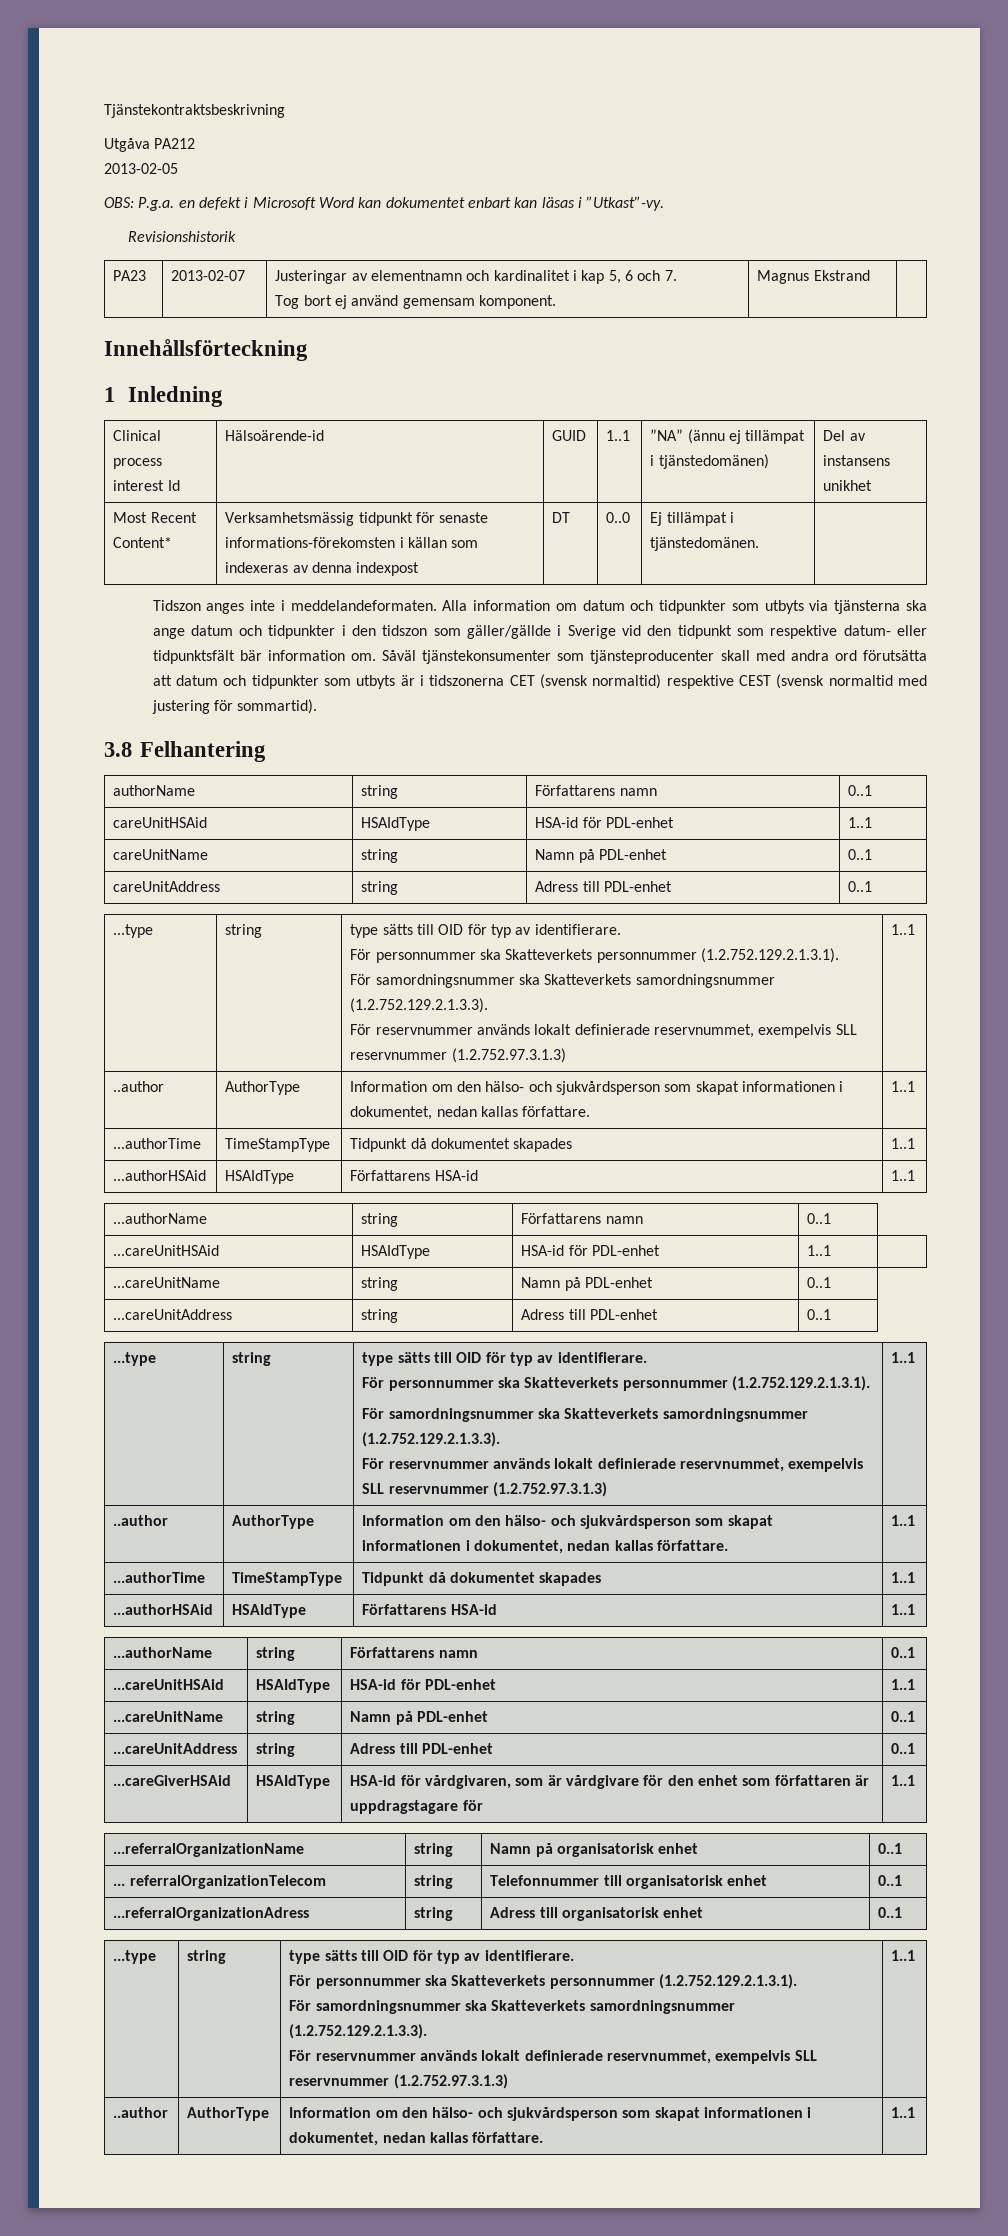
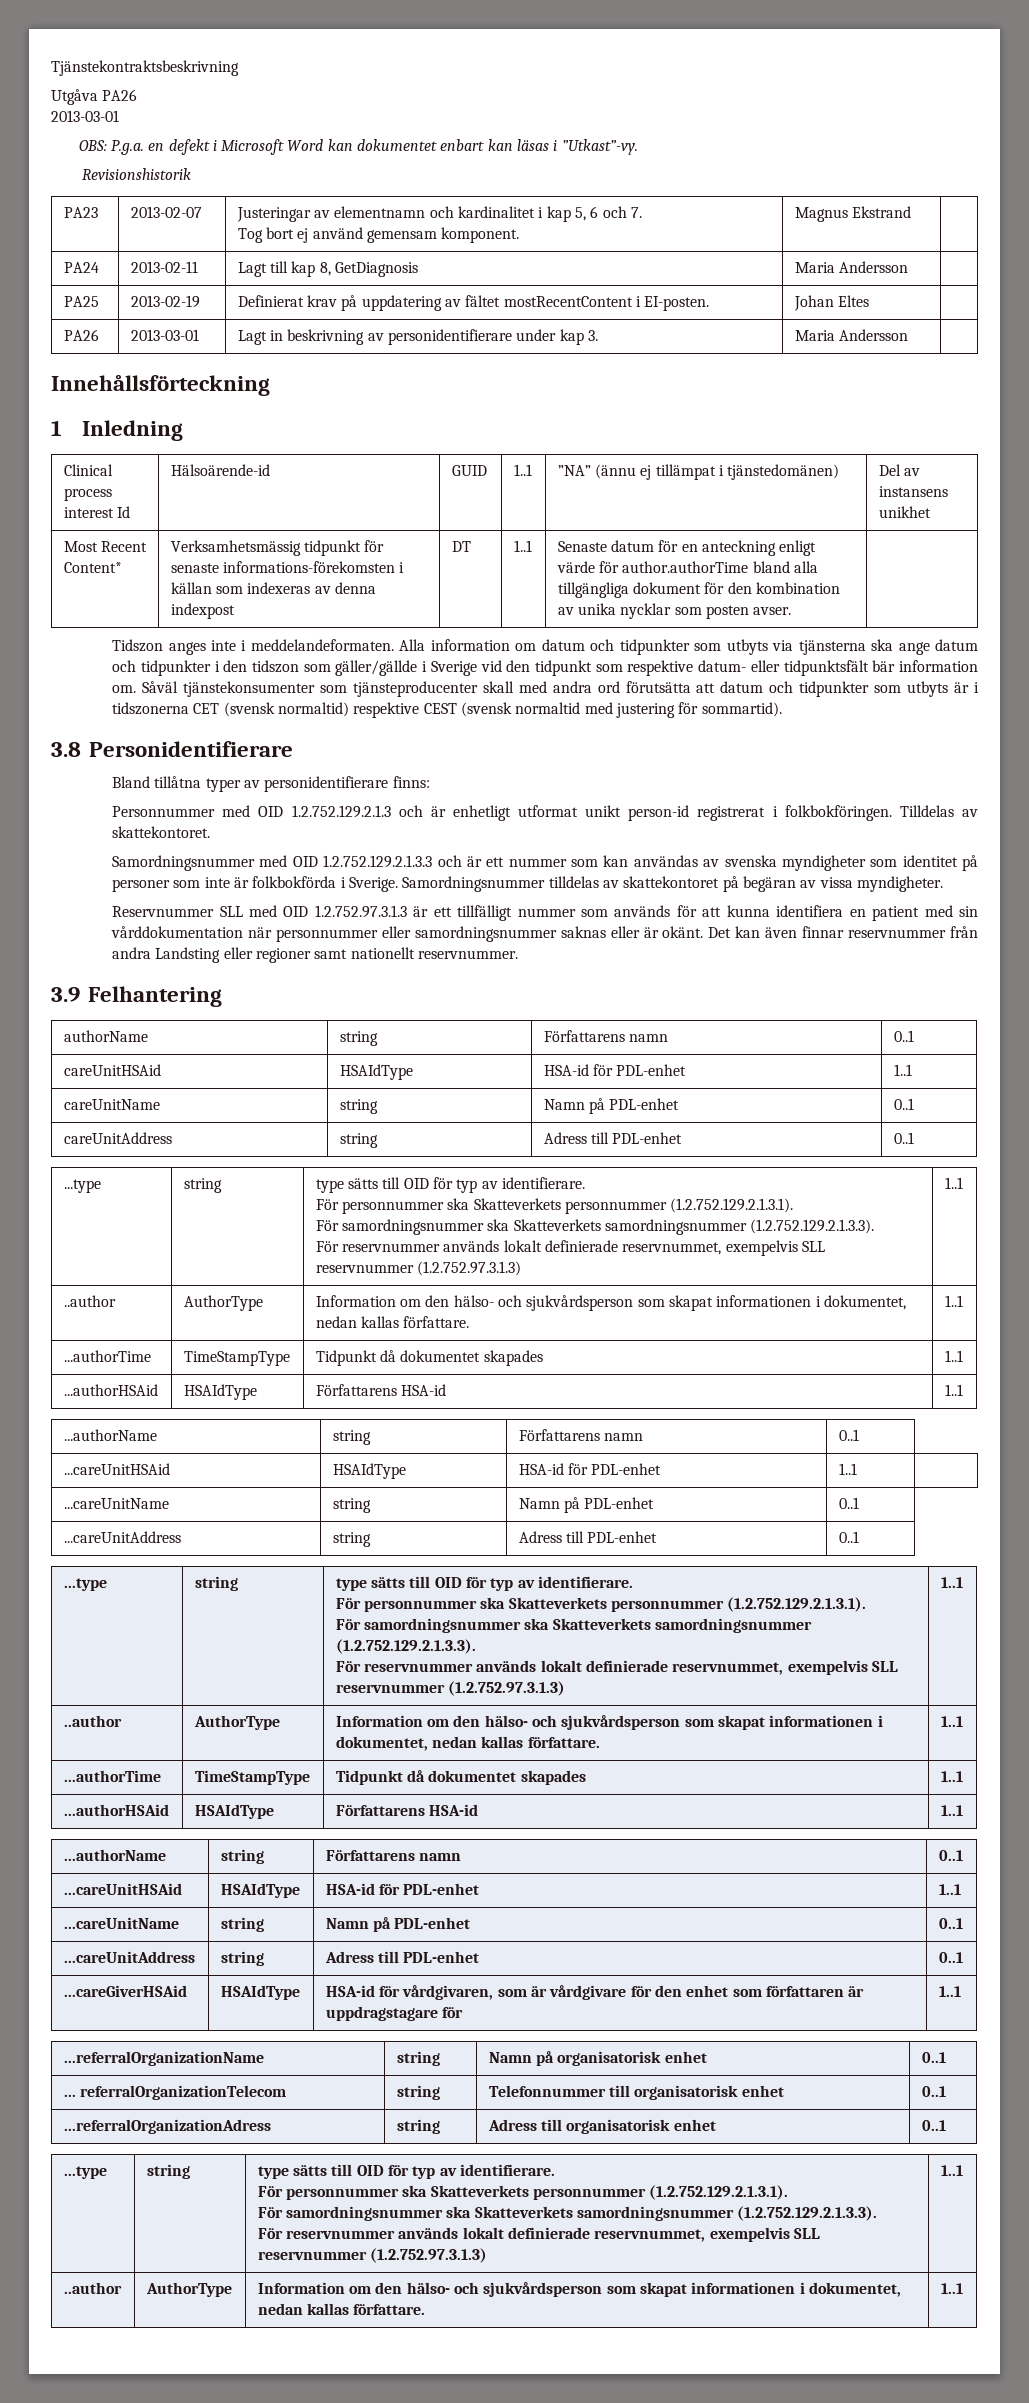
- Utgåva PA212
- 2013-02-05
+ Utgåva PA26
+ 2013-03-01
+ PA24 | 2013-02-11 | Lagt till kap 8, GetDiagnosis | Maria Andersson |
+ PA25 | 2013-02-19 | Definierat krav på uppdatering av fältet mostRecentContent i EI-posten. | Johan Eltes |
+ PA26 | 2013-03-01 | Lagt in beskrivning av personidentifierare under kap 3. | Maria Andersson |
- Most Recent Content* | Verksamhetsmässig tidpunkt för senaste informations-förekomsten i källan som indexeras av denna indexpost | DT | 0..0 | Ej tillämpat i tjänstedomänen. |
+ Most Recent Content* | Verksamhetsmässig tidpunkt för senaste informations-förekomsten i källan som indexeras av denna indexpost | DT | 1..1 | Senaste datum för en anteckning enligt värde för author.authorTime bland alla tillgängliga dokument för den kombination av unika nycklar som posten avser. |
- 3.8 Felhantering
+ 3.8 Personidentifierare
+ Bland tillåtna typer av personidentifierare finns:
+ Personnummer med OID 1.2.752.129.2.1.3 och är enhetligt utformat unikt person-id registrerat i folkbokföringen. Tilldelas av skattekontoret.
+ Samordningsnummer med OID 1.2.752.129.2.1.3.3 och är ett nummer som kan användas av svenska myndigheter som identitet på personer som inte är folkbokförda i Sverige. Samordningsnummer tilldelas av skattekontoret på begäran av vissa myndigheter.
+ Reservnummer SLL med OID 1.2.752.97.3.1.3 är ett tillfälligt nummer som används för att kunna identifiera en patient med sin vårddokumentation när personnummer eller samordningsnummer saknas eller är okänt. Det kan även finnar reservnummer från andra Landsting eller regioner samt nationellt reservnummer.
+ 3.9 Felhantering

